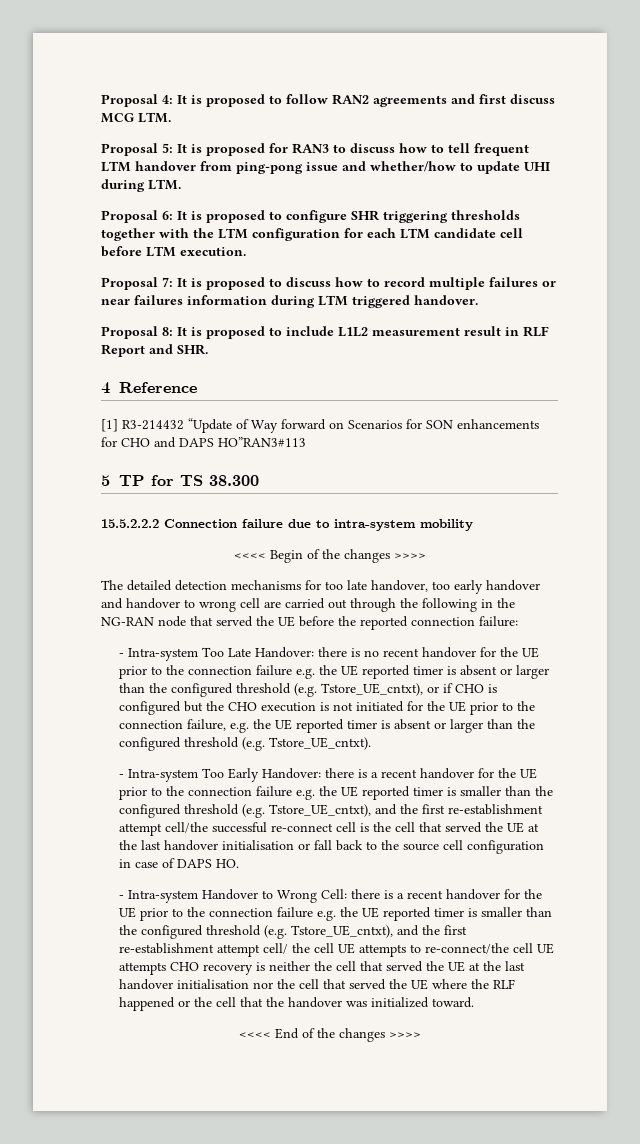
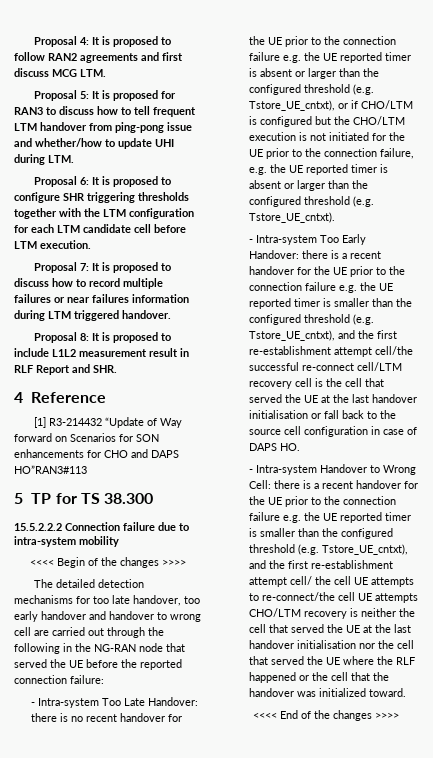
- there is no recent handover for the UE prior to the connection failure e.g. the UE reported timer is absent or larger than the configured threshold (e.g. Tstore_UE_cntxt), or if CHO is configured but the CHO execution is not initiated for the UE prior to the connection failure, e.g. the UE reported timer is absent or larger than the configured threshold (e.g. Tstore_UE_cntxt).
+ there is no recent handover for the UE prior to the connection failure e.g. the UE reported timer is absent or larger than the configured threshold (e.g. Tstore_UE_cntxt), or if CHO/LTM is configured but the CHO/LTM execution is not initiated for the UE prior to the connection failure, e.g. the UE reported timer is absent or larger than the configured threshold (e.g. Tstore_UE_cntxt).
- there is a recent handover for the UE prior to the connection failure e.g. the UE reported timer is smaller than the configured threshold (e.g. Tstore_UE_cntxt), and the first re-establishment attempt cell/the successful re-connect cell is the cell that served the UE at the last handover initialisation or fall back to the source cell configuration in case of DAPS HO.
+ there is a recent handover for the UE prior to the connection failure e.g. the UE reported timer is smaller than the configured threshold (e.g. Tstore_UE_cntxt), and the first re-establishment attempt cell/the successful re-connect cell/LTM recovery cell is the cell that served the UE at the last handover initialisation or fall back to the source cell configuration in case of DAPS HO.
- there is a recent handover for the UE prior to the connection failure e.g. the UE reported timer is smaller than the configured threshold (e.g. Tstore_UE_cntxt), and the first re-establishment attempt cell/ the cell UE attempts to re-connect/the cell UE attempts CHO recovery is neither the cell that served the UE at the last handover initialisation nor the cell that served the UE where the RLF happened or the cell that the handover was initialized toward.
+ there is a recent handover for the UE prior to the connection failure e.g. the UE reported timer is smaller than the configured threshold (e.g. Tstore_UE_cntxt), and the first re-establishment attempt cell/ the cell UE attempts to re-connect/the cell UE attempts CHO/LTM recovery is neither the cell that served the UE at the last handover initialisation nor the cell that served the UE where the RLF happened or the cell that the handover was initialized toward.

